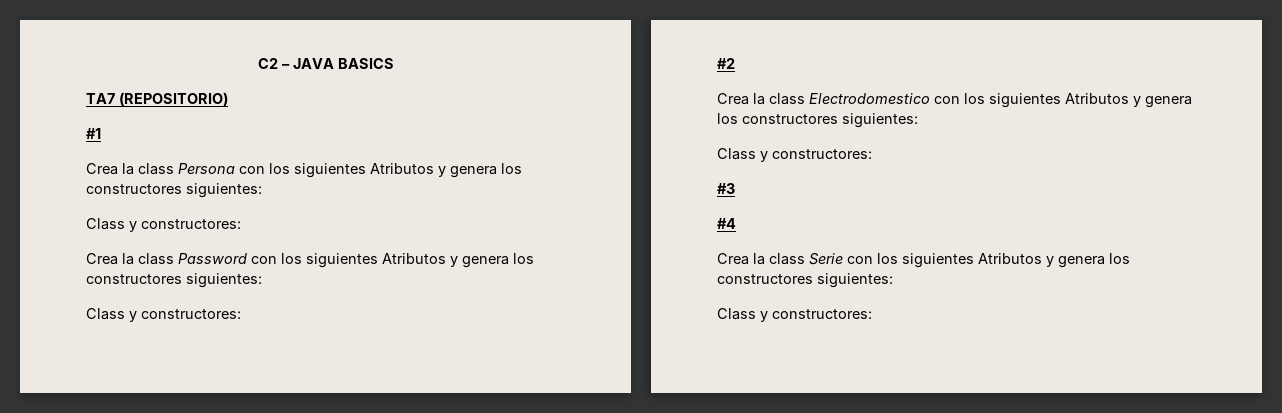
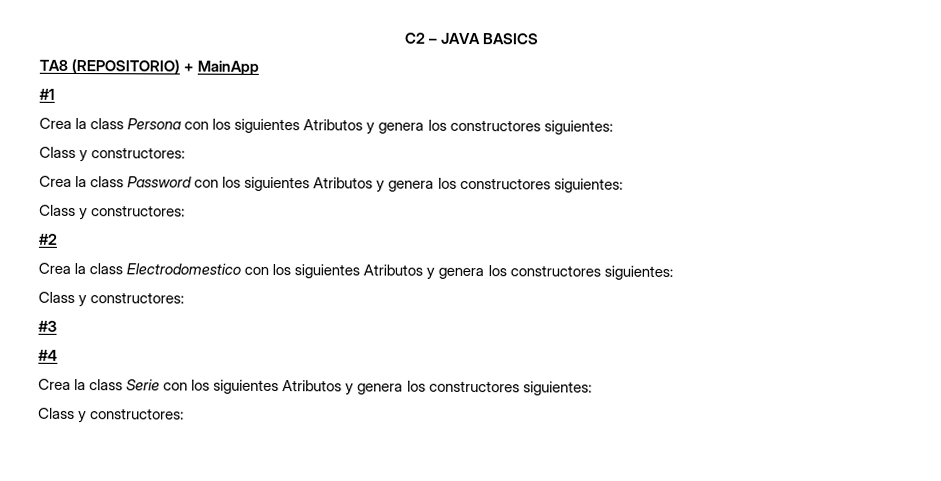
- TA7 (REPOSITORIO)
+ TA8 (REPOSITORIO) + MainApp

